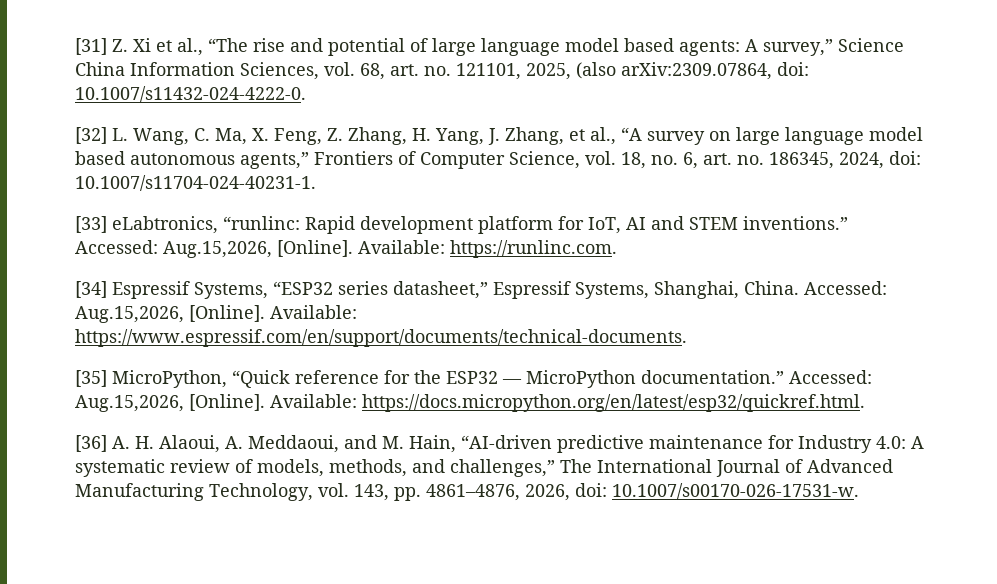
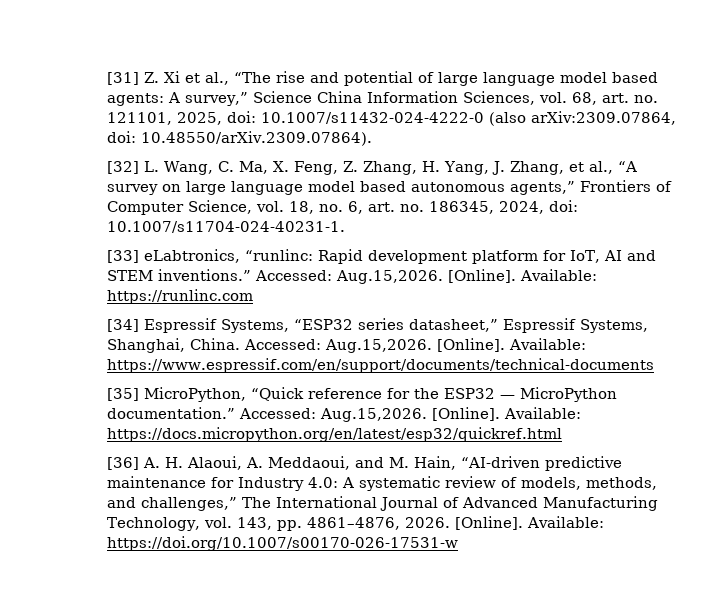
- [31] Z. Xi et al., “The rise and potential of large language model based agents: A survey,” Science China Information Sciences, vol. 68, art. no. 121101, 2025, (also arXiv:2309.07864, doi: 10.1007/s11432-024-4222-0.
+ [31] Z. Xi et al., “The rise and potential of large language model based agents: A survey,” Science China Information Sciences, vol. 68, art. no. 121101, 2025, doi: 10.1007/s11432-024-4222-0 (also arXiv:2309.07864, doi: 10.48550/arXiv.2309.07864).
- Accessed: Aug.15,2026, [Online]. Available: https://runlinc.com.
+ Accessed: Aug.15,2026. [Online]. Available: https://runlinc.com
- Accessed: Aug.15,2026, [Online]. Available: https://www.espressif.com/en/support/documents/technical-documents.
+ Accessed: Aug.15,2026. [Online]. Available: https://www.espressif.com/en/support/documents/technical-documents
- Accessed: Aug.15,2026, [Online]. Available: https://docs.micropython.org/en/latest/esp32/quickref.html.
+ Accessed: Aug.15,2026. [Online]. Available: https://docs.micropython.org/en/latest/esp32/quickref.html
- [36] A. H. Alaoui, A. Meddaoui, and M. Hain, “AI-driven predictive maintenance for Industry 4.0: A systematic review of models, methods, and challenges,” The International Journal of Advanced Manufacturing Technology, vol. 143, pp. 4861–4876, 2026, doi: 10.1007/s00170-026-17531-w.
+ [36] A. H. Alaoui, A. Meddaoui, and M. Hain, “AI-driven predictive maintenance for Industry 4.0: A systematic review of models, methods, and challenges,” The International Journal of Advanced Manufacturing Technology, vol. 143, pp. 4861–4876, 2026. [Online]. Available: https://doi.org/10.1007/s00170-026-17531-w

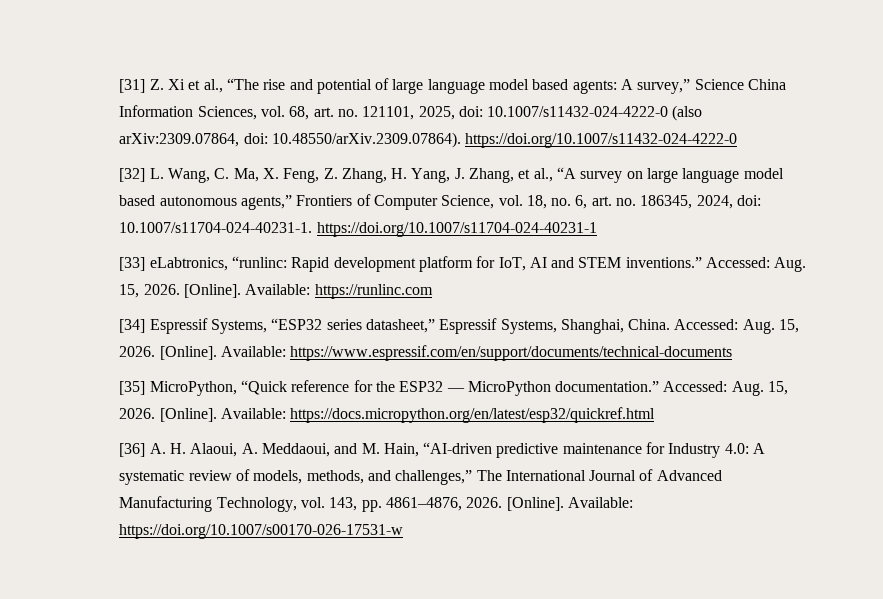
- [31] Z. Xi et al., “The rise and potential of large language model based agents: A survey,” Science China Information Sciences, vol. 68, art. no. 121101, 2025, doi: 10.1007/s11432-024-4222-0 (also arXiv:2309.07864, doi: 10.48550/arXiv.2309.07864).
+ [31] Z. Xi et al., “The rise and potential of large language model based agents: A survey,” Science China Information Sciences, vol. 68, art. no. 121101, 2025, doi: 10.1007/s11432-024-4222-0 (also arXiv:2309.07864, doi: 10.48550/arXiv.2309.07864). https://doi.org/10.1007/s11432-024-4222-0
- [32] L. Wang, C. Ma, X. Feng, Z. Zhang, H. Yang, J. Zhang, et al., “A survey on large language model based autonomous agents,” Frontiers of Computer Science, vol. 18, no. 6, art. no. 186345, 2024, doi: 10.1007/s11704-024-40231-1.
+ [32] L. Wang, C. Ma, X. Feng, Z. Zhang, H. Yang, J. Zhang, et al., “A survey on large language model based autonomous agents,” Frontiers of Computer Science, vol. 18, no. 6, art. no. 186345, 2024, doi: 10.1007/s11704-024-40231-1. https://doi.org/10.1007/s11704-024-40231-1
- [33] eLabtronics, “runlinc: Rapid development platform for IoT, AI and STEM inventions.” Accessed: Aug.15,2026. [Online].
+ [33] eLabtronics, “runlinc: Rapid development platform for IoT, AI and STEM inventions.” Accessed: Aug. 15, 2026. [Online].
- [34] Espressif Systems, “ESP32 series datasheet,” Espressif Systems, Shanghai, China. Accessed: Aug.15,2026. [Online].
+ [34] Espressif Systems, “ESP32 series datasheet,” Espressif Systems, Shanghai, China. Accessed: Aug. 15, 2026. [Online].
- [35] MicroPython, “Quick reference for the ESP32 — MicroPython documentation.” Accessed: Aug.15,2026. [Online].
+ [35] MicroPython, “Quick reference for the ESP32 — MicroPython documentation.” Accessed: Aug. 15, 2026. [Online].

